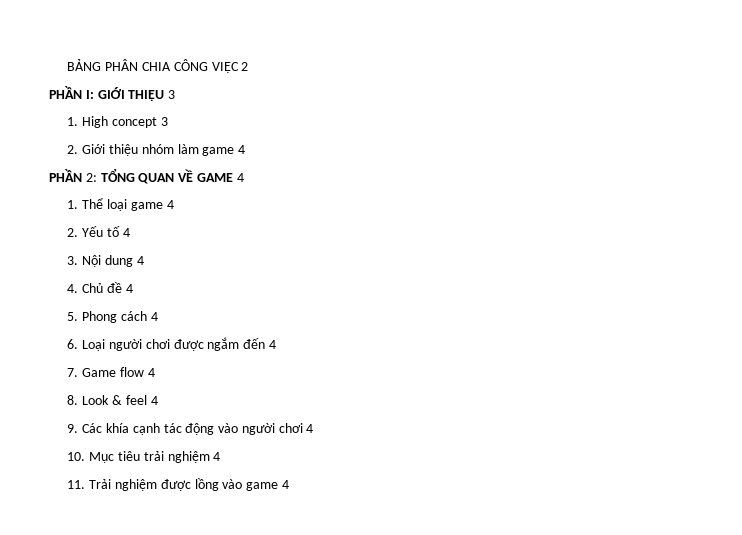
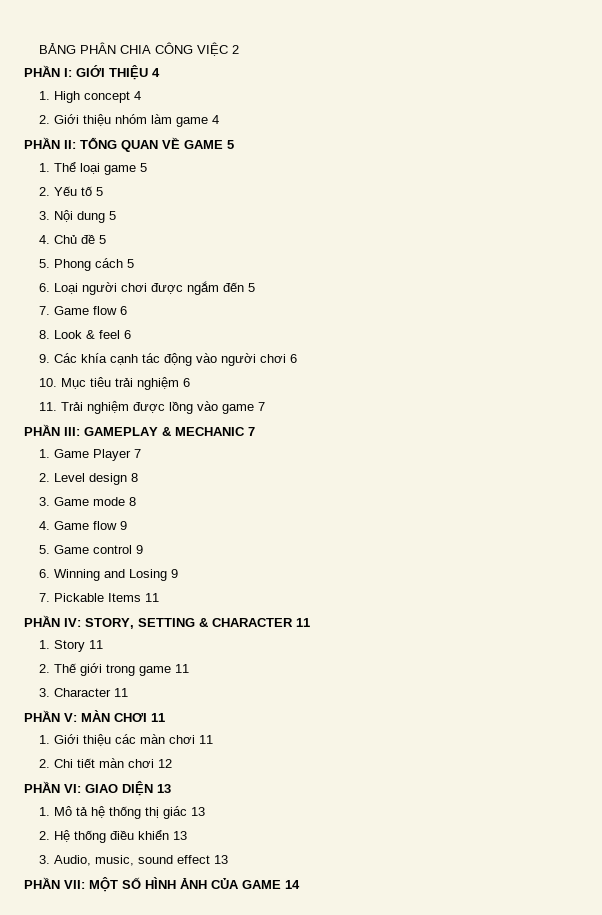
- PHẦN I: GIỚI THIỆU 3
+ PHẦN I: GIỚI THIỆU 4
- 1. High concept 3
+ 1. High concept 4
- PHẦN 2: TỔNG QUAN VỀ GAME 4
+ PHẦN II: TỔNG QUAN VỀ GAME 5
- 1. Thể loại game 4
+ 1. Thể loại game 5
- 2. Yếu tố 4
+ 2. Yếu tố 5
- 3. Nội dung 4
+ 3. Nội dung 5
- 4. Chủ đề 4
+ 4. Chủ đề 5
- 5. Phong cách 4
+ 5. Phong cách 5
- 6. Loại người chơi được ngắm đến 4
+ 6. Loại người chơi được ngắm đến 5
- 7. Game flow 4
+ 7. Game flow 6
- 8. Look & feel 4
+ 8. Look & feel 6
- 9. Các khía cạnh tác động vào người chơi 4
+ 9. Các khía cạnh tác động vào người chơi 6
- 10. Mục tiêu trải nghiệm 4
+ 10. Mục tiêu trải nghiệm 6
- 11. Trải nghiệm được lồng vào game 4
+ 11. Trải nghiệm được lồng vào game 7
+ PHẦN III: GAMEPLAY & MECHANIC 7
+ 1. Game Player 7
+ 2. Level design 8
+ 3. Game mode 8
+ 4. Game flow 9
+ 5. Game control 9
+ 6. Winning and Losing 9
+ 7. Pickable Items 11
+ PHẦN IV: STORY, SETTING & CHARACTER 11
+ 1. Story 11
+ 2. Thế giới trong game 11
+ 3. Character 11
+ PHẦN V: MÀN CHƠI 11
+ 1. Giới thiệu các màn chơi 11
+ 2. Chi tiết màn chơi 12
+ PHẦN VI: GIAO DIỆN 13
+ 1. Mô tả hệ thống thị giác 13
+ 2. Hệ thống điều khiển 13
+ 3. Audio, music, sound effect 13
+ PHẦN VII: MỘT SỐ HÌNH ẢNH CỦA GAME 14

